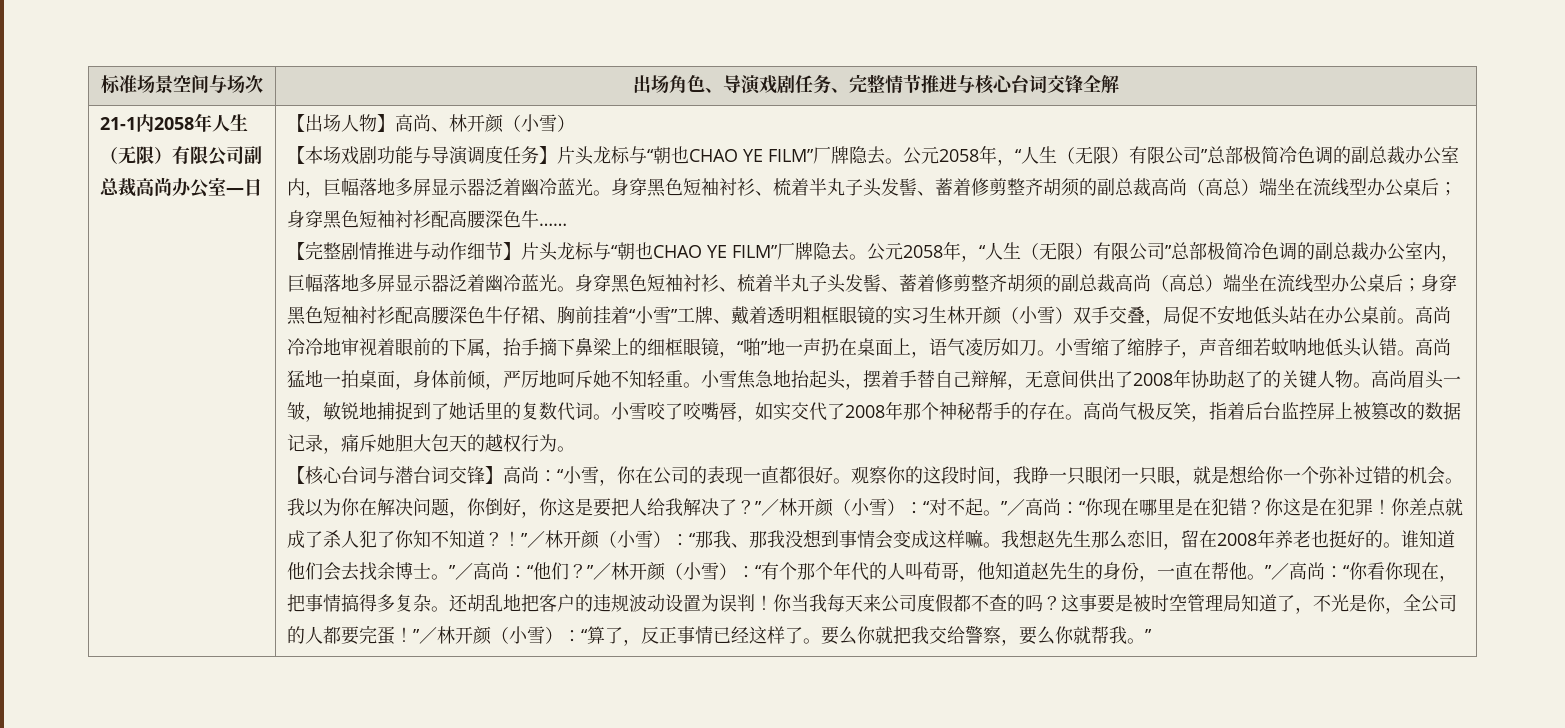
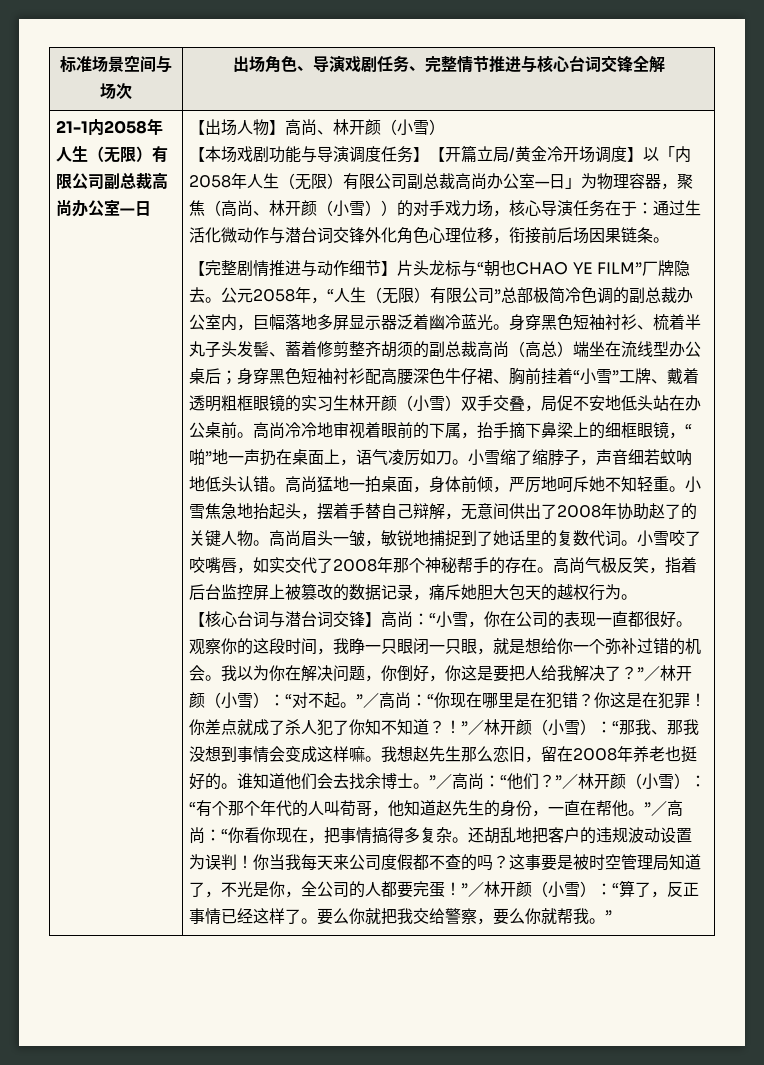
- 【本场戏剧功能与导演调度任务】片头龙标与“朝也CHAO YE FILM”厂牌隐去。公元2058年，“人生（无限）有限公司”总部极简冷色调的副总裁办公室内，巨幅落地多屏显示器泛着幽冷蓝光。身穿黑色短袖衬衫、梳着半丸子头发髻、蓄着修剪整齐胡须的副总裁高尚（高总）端坐在流线型办公桌后；身穿黑色短袖衬衫配高腰深色牛……
+ 【本场戏剧功能与导演调度任务】【开篇立局/黄金冷开场调度】以「内2058年人生（无限）有限公司副总裁高尚办公室—日」为物理容器，聚焦（高尚、林开颜（小雪））的对手戏力场，核心导演任务在于：通过生活化微动作与潜台词交锋外化角色心理位移，衔接前后场因果链条。

